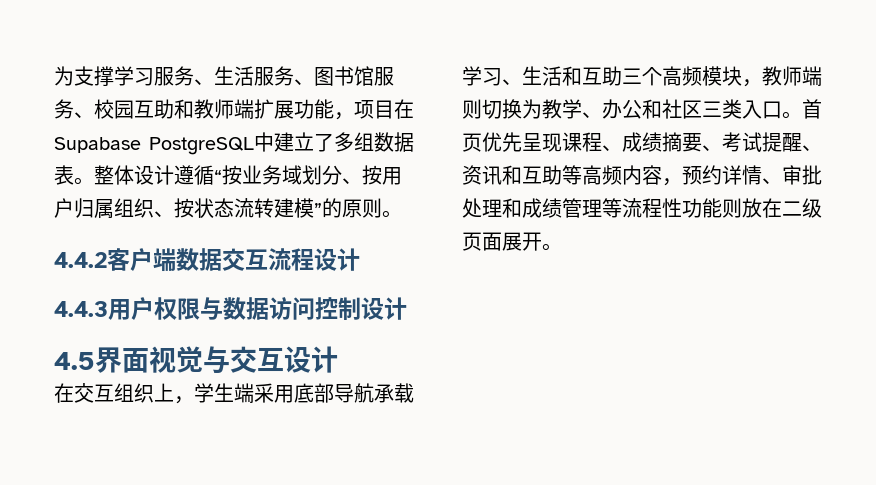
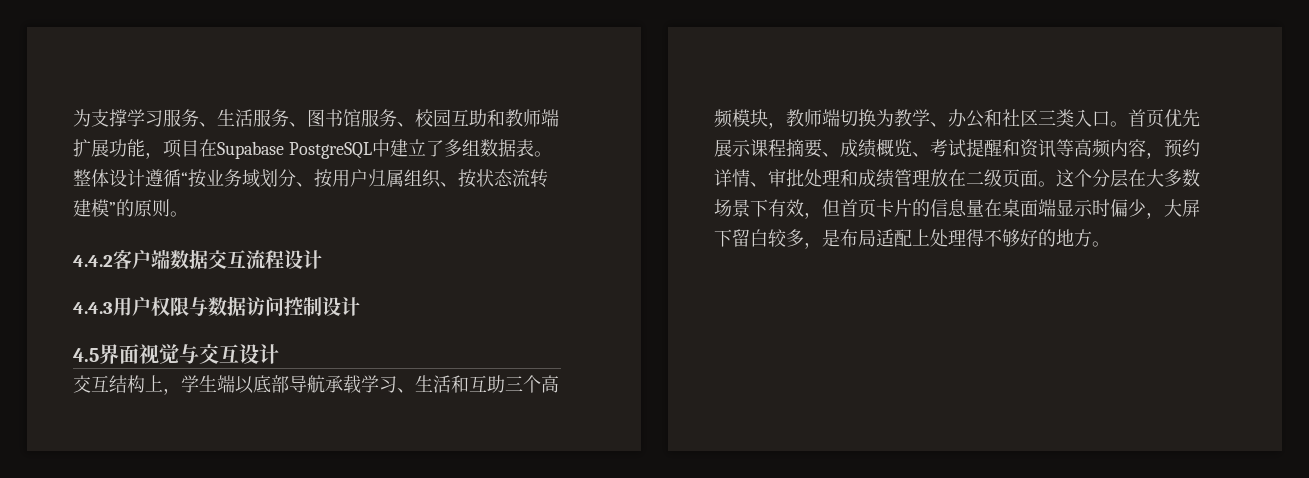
- 在交互组织上，学生端采用底部导航承载学习、生活和互助三个高频模块，教师端则切换为教学、办公和社区三类入口。
+ 交互结构上，学生端以底部导航承载学习、生活和互助三个高频模块，教师端切换为教学、办公和社区三类入口。
- 首页优先呈现课程、成绩摘要、考试提醒、资讯和互助等高频内容，预约详情、审批处理和成绩管理等流程性功能则放在二级页面展开。
+ 首页优先展示课程摘要、成绩概览、考试提醒和资讯等高频内容，预约详情、审批处理和成绩管理放在二级页面。这个分层在大多数场景下有效，但首页卡片的信息量在桌面端显示时偏少，大屏下留白较多，是布局适配上处理得不够好的地方。

